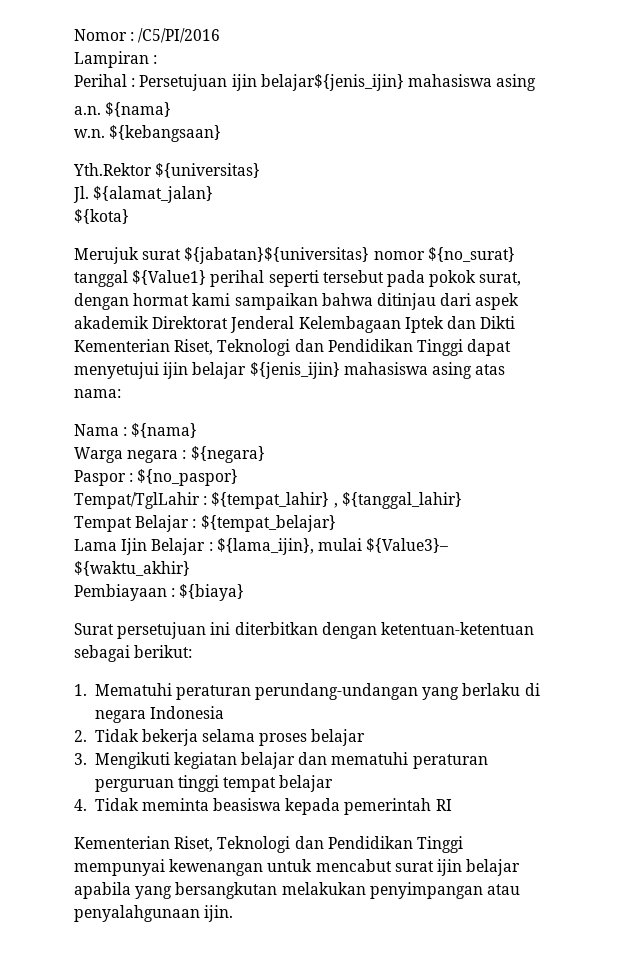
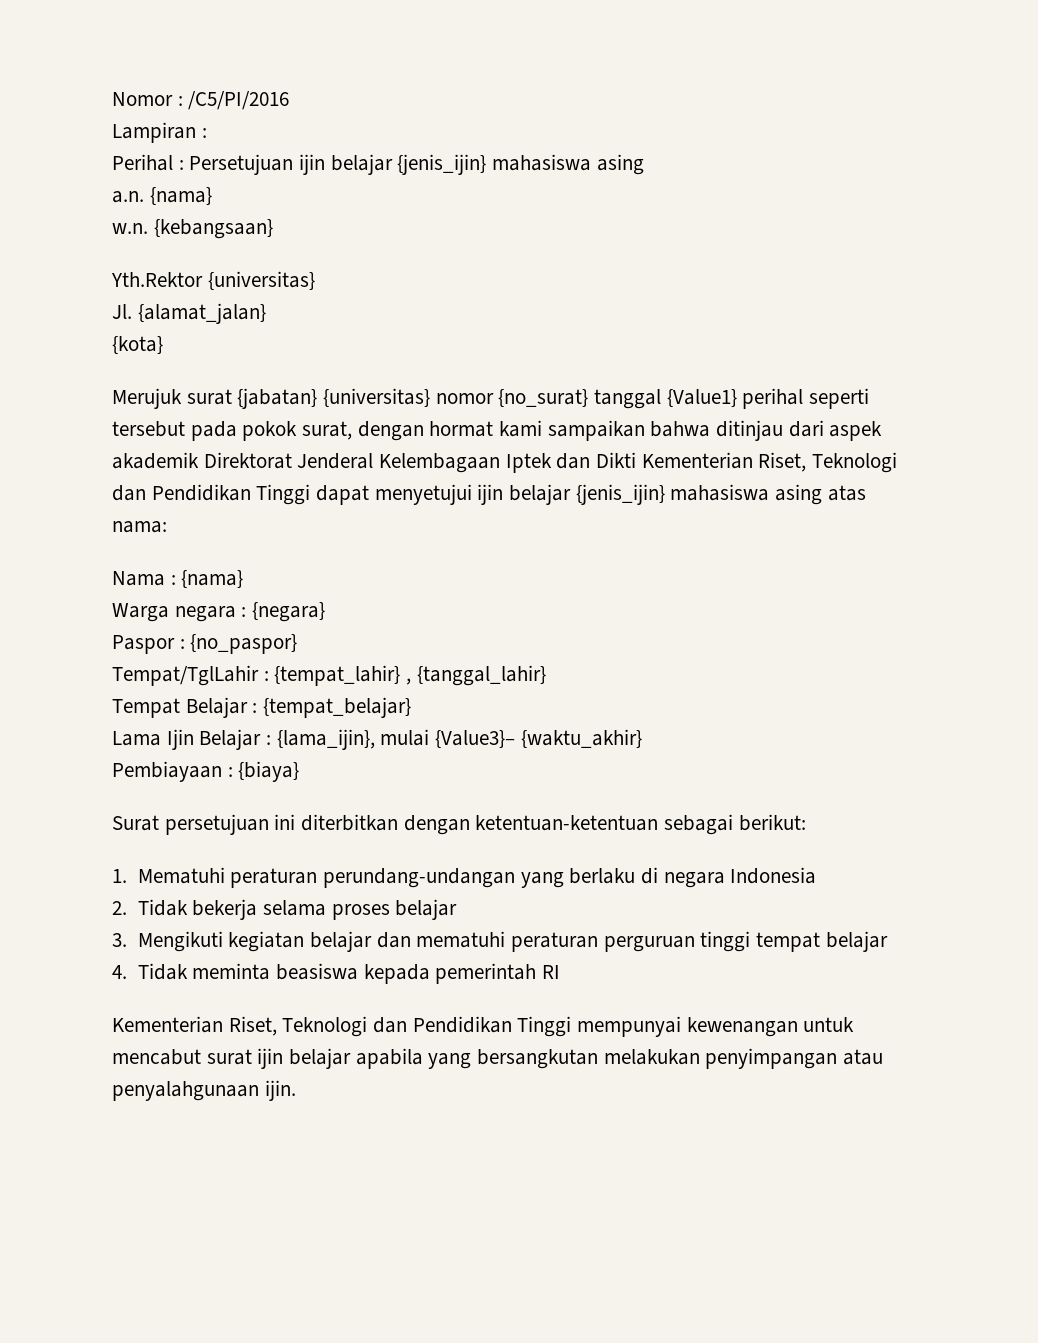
- Perihal : Persetujuan ijin belajar${jenis_ijin} mahasiswa asing
+ Perihal : Persetujuan ijin belajar {jenis_ijin} mahasiswa asing
- a.n. ${nama}
+ a.n. {nama}
- w.n. ${kebangsaan}
+ w.n. {kebangsaan}
- Yth.Rektor ${universitas}
+ Yth.Rektor {universitas}
- Jl. ${alamat_jalan}
- ${kota}
+ Jl. {alamat_jalan}
+ {kota}
- Merujuk surat ${jabatan}${universitas} nomor ${no_surat} tanggal ${Value1} perihal seperti tersebut pada pokok surat, dengan hormat kami sampaikan bahwa ditinjau dari aspek akademik Direktorat Jenderal Kelembagaan Iptek dan Dikti Kementerian Riset, Teknologi dan Pendidikan Tinggi dapat menyetujui ijin belajar ${jenis_ijin} mahasiswa asing atas nama:
+ Merujuk surat {jabatan} {universitas} nomor {no_surat} tanggal {Value1} perihal seperti tersebut pada pokok surat, dengan hormat kami sampaikan bahwa ditinjau dari aspek akademik Direktorat Jenderal Kelembagaan Iptek dan Dikti Kementerian Riset, Teknologi dan Pendidikan Tinggi dapat menyetujui ijin belajar {jenis_ijin} mahasiswa asing atas nama:
- Nama : ${nama}
+ Nama : {nama}
- Warga negara : ${negara}
+ Warga negara : {negara}
- Paspor : ${no_paspor}
+ Paspor : {no_paspor}
- Tempat/TglLahir : ${tempat_lahir} , ${tanggal_lahir}
+ Tempat/TglLahir : {tempat_lahir} , {tanggal_lahir}
- Tempat Belajar : ${tempat_belajar}
+ Tempat Belajar : {tempat_belajar}
- Lama Ijin Belajar : ${lama_ijin}, mulai ${Value3}– ${waktu_akhir}
+ Lama Ijin Belajar : {lama_ijin}, mulai {Value3}– {waktu_akhir}
- Pembiayaan : ${biaya}
+ Pembiayaan : {biaya}

